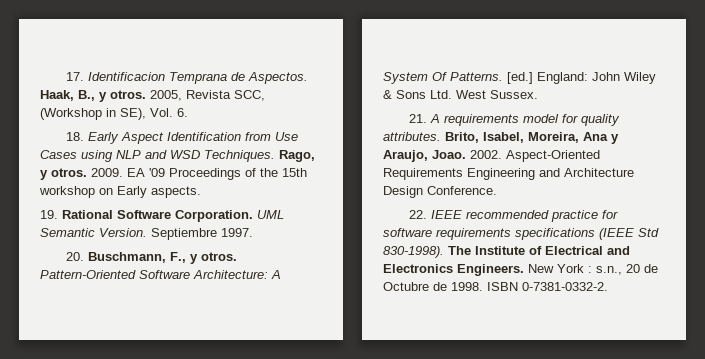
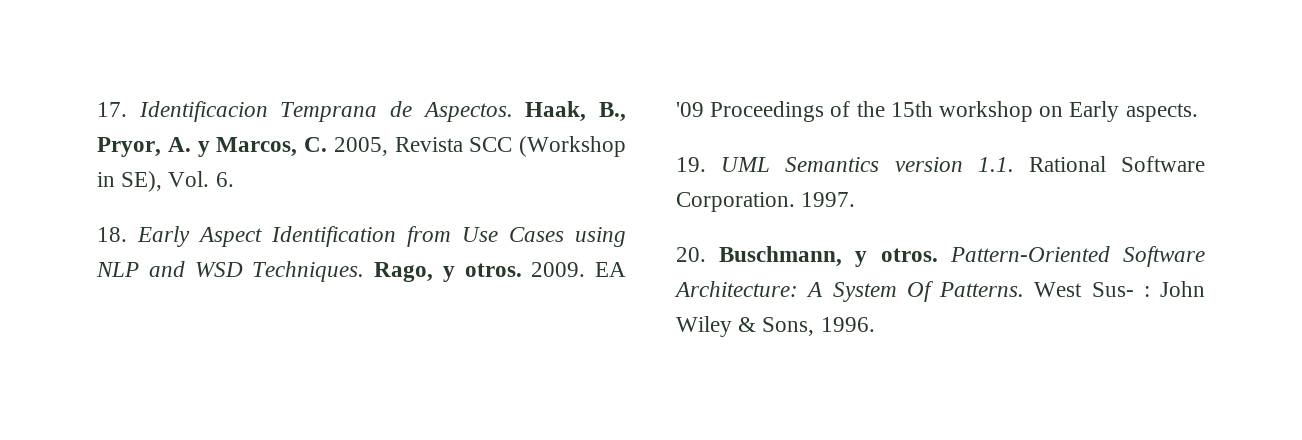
- Haak, B., y otros. 2005, Revista SCC, (Workshop in SE), Vol. 6.
+ Haak, B., Pryor, A. y Marcos, C. 2005, Revista SCC (Workshop in SE), Vol. 6.
- 19. Rational Software Corporation. UML Semantic Version. Septiembre 1997.
+ 19. UML Semantics version 1.1. Rational Software Corporation. 1997.
- 20. Buschmann, F., y otros.
+ 20. Buschmann, y otros.
- [ed.] England: John Wiley & Sons Ltd. West Sussex.
- 21. A requirements model for quality attributes. Brito, Isabel, Moreira, Ana y Araujo, Joao. 2002. Aspect-Oriented Requirements Engineering and Architecture Design Conference.
- 22. IEEE recommended practice for software requirements specifications (IEEE Std 830-1998). The Institute of Electrical and Electronics Engineers. New York : s.n., 20 de Octubre de 1998. ISBN 0-7381-0332-2.
+ West Sus- : John Wiley & Sons, 1996.

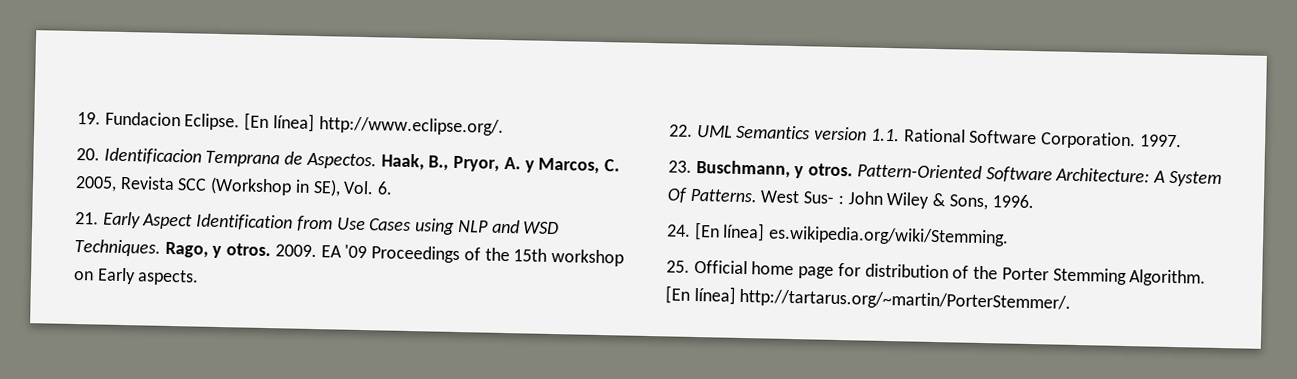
- 17. Identificacion Temprana de Aspectos.
+ 19. Fundacion Eclipse. [En línea] http://www.eclipse.org/.
+ 20. Identificacion Temprana de Aspectos.
- 18. Early Aspect Identification from Use Cases using NLP and WSD Techniques.
+ 21. Early Aspect Identification from Use Cases using NLP and WSD Techniques.
- 19. UML Semantics version 1.1. Rational Software Corporation.
+ 22. UML Semantics version 1.1. Rational Software Corporation.
- 20. Buschmann, y otros.
+ 23. Buschmann, y otros.
+ 24. [En línea] es.wikipedia.org/wiki/Stemming.
+ 25. Official home page for distribution of the Porter Stemming Algorithm. [En línea] http://tartarus.org/~martin/PorterStemmer/.

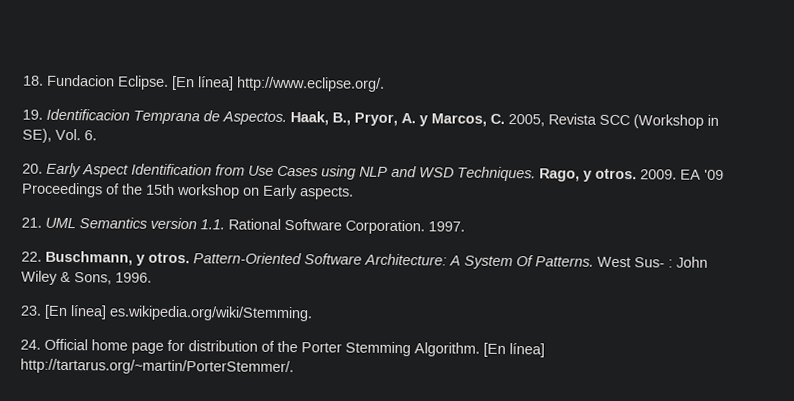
- 19. Fundacion Eclipse.
+ 18. Fundacion Eclipse.
- 20. Identificacion Temprana de Aspectos.
+ 19. Identificacion Temprana de Aspectos.
- 21. Early Aspect Identification from Use Cases using NLP and WSD Techniques.
+ 20. Early Aspect Identification from Use Cases using NLP and WSD Techniques.
- 22. UML Semantics version 1.1. Rational Software Corporation.
+ 21. UML Semantics version 1.1. Rational Software Corporation.
- 23. Buschmann, y otros.
+ 22. Buschmann, y otros.
- 24. [En línea] es.wikipedia.org/wiki/Stemming.
+ 23. [En línea] es.wikipedia.org/wiki/Stemming.
- 25. Official home page for distribution of the Porter Stemming Algorithm.
+ 24. Official home page for distribution of the Porter Stemming Algorithm.

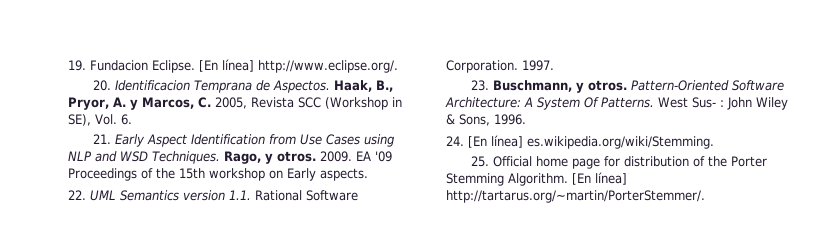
- 18. Fundacion Eclipse.
+ 19. Fundacion Eclipse.
- 19. Identificacion Temprana de Aspectos.
+ 20. Identificacion Temprana de Aspectos.
- 20. Early Aspect Identification from Use Cases using NLP and WSD Techniques.
+ 21. Early Aspect Identification from Use Cases using NLP and WSD Techniques.
- 21. UML Semantics version 1.1. Rational Software Corporation.
+ 22. UML Semantics version 1.1. Rational Software Corporation.
- 22. Buschmann, y otros.
+ 23. Buschmann, y otros.
- 23. [En línea] es.wikipedia.org/wiki/Stemming.
+ 24. [En línea] es.wikipedia.org/wiki/Stemming.
- 24. Official home page for distribution of the Porter Stemming Algorithm.
+ 25. Official home page for distribution of the Porter Stemming Algorithm.

